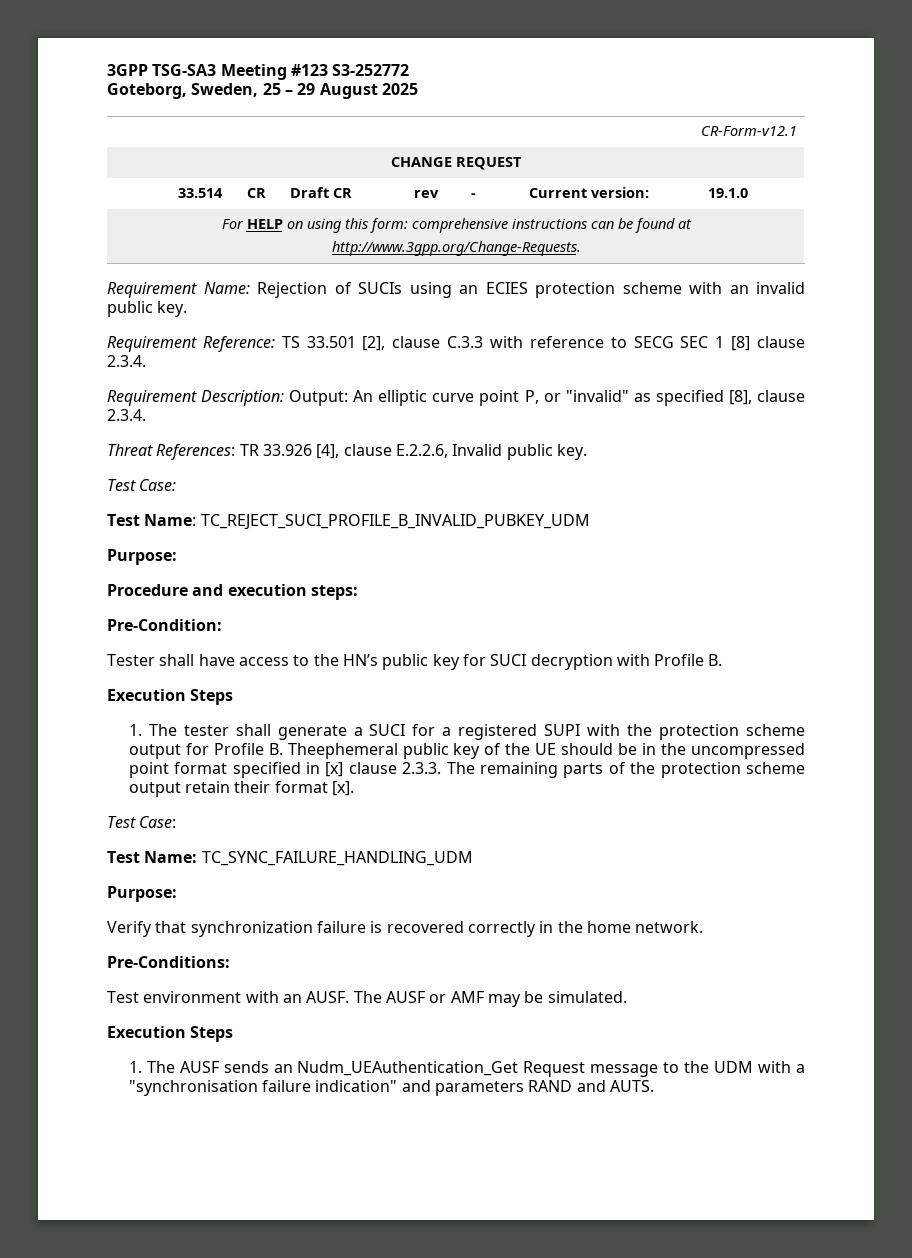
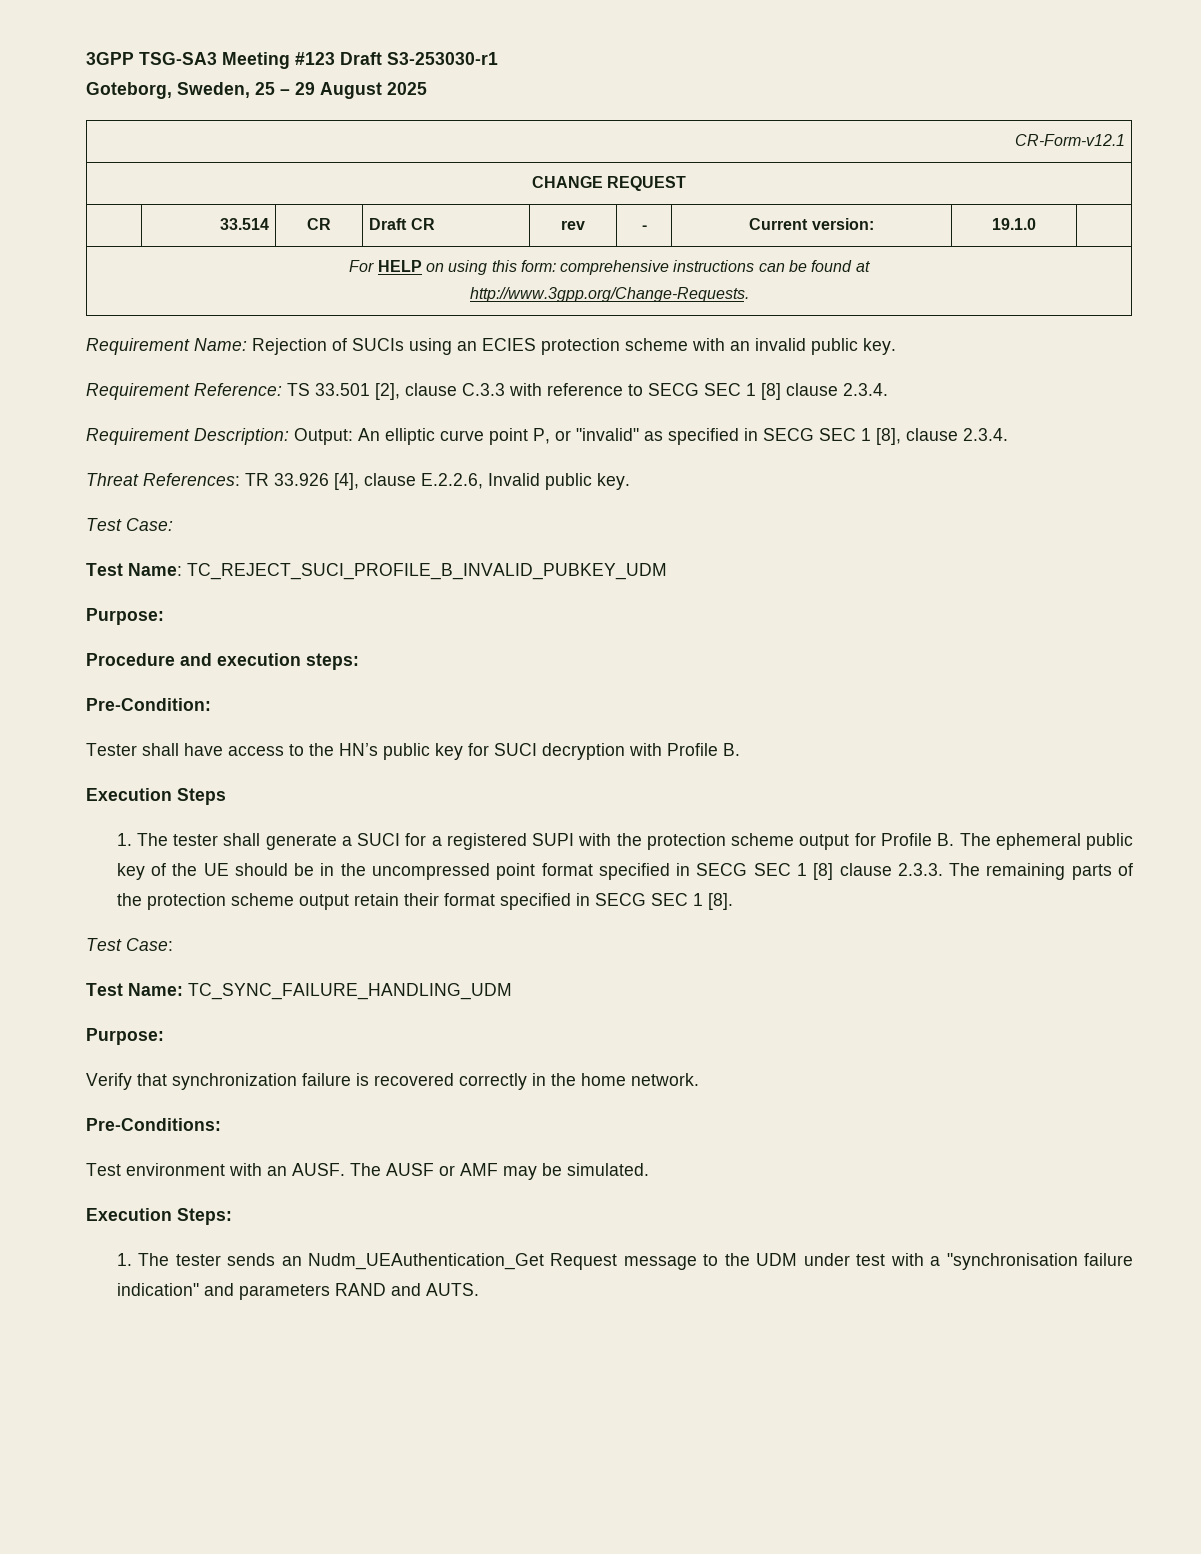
- 3GPP TSG-SA3 Meeting #123 S3-252772
+ 3GPP TSG-SA3 Meeting #123 Draft S3-253030-r1
- Requirement Description: Output: An elliptic curve point P, or "invalid" as specified [8], clause 2.3.4.
+ Requirement Description: Output: An elliptic curve point P, or "invalid" as specified in SECG SEC 1 [8], clause 2.3.4.
- 1. The tester shall generate a SUCI for a registered SUPI with the protection scheme output for Profile B. Theephemeral public key of the UE should be in the uncompressed point format specified in [x] clause 2.3.3. The remaining parts of the protection scheme output retain their format [x].
+ 1. The tester shall generate a SUCI for a registered SUPI with the protection scheme output for Profile B. The ephemeral public key of the UE should be in the uncompressed point format specified in SECG SEC 1 [8] clause 2.3.3. The remaining parts of the protection scheme output retain their format specified in SECG SEC 1 [8].
  The AUSF or AMF may be simulated.
- Execution Steps
- 1. The AUSF sends an Nudm_UEAuthentication_Get Request message to the UDM with a "synchronisation failure indication" and parameters RAND and AUTS.
+ Execution Steps:
+ 1. The tester sends an Nudm_UEAuthentication_Get Request message to the UDM under test with a "synchronisation failure indication" and parameters RAND and AUTS.

